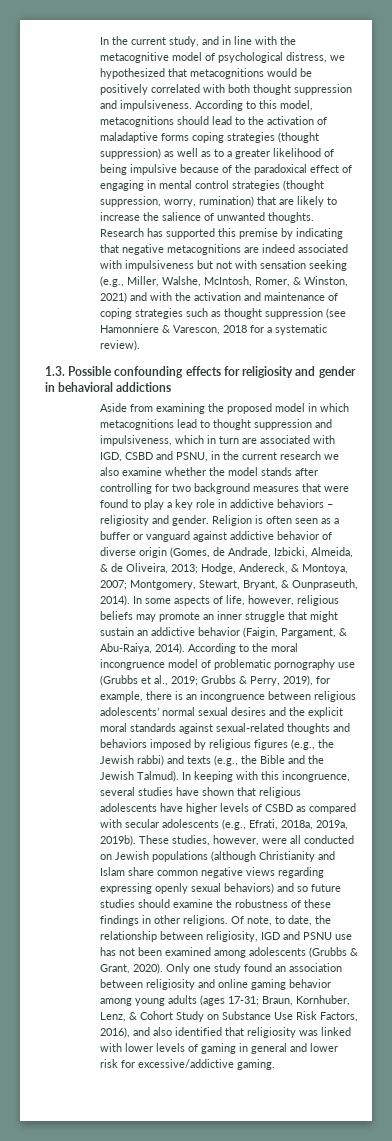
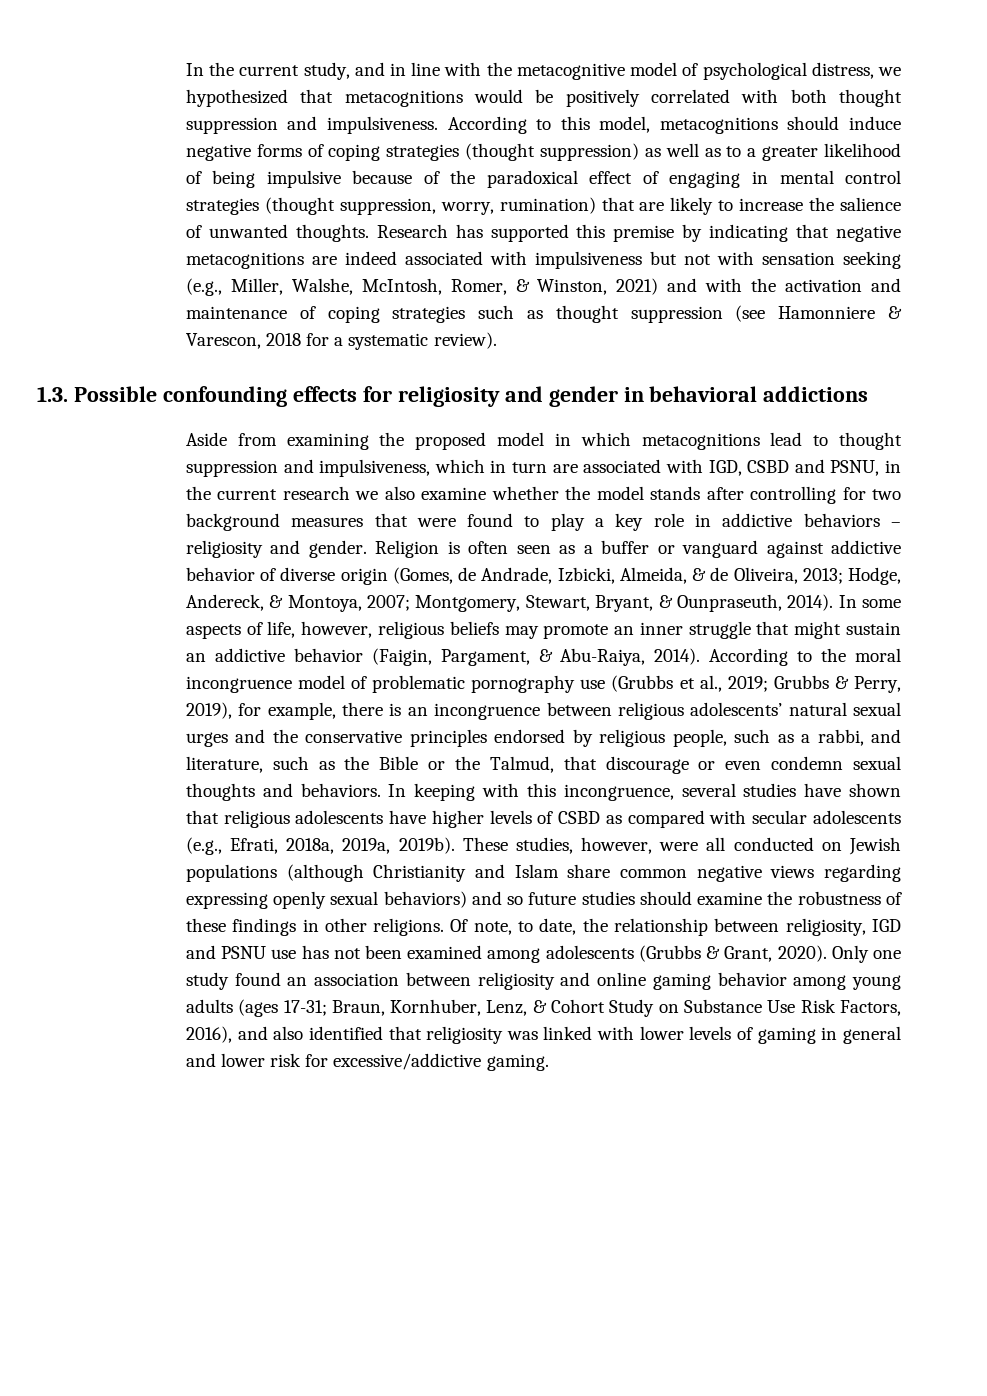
- According to this model, metacognitions should lead to the activation of maladaptive forms coping strategies (thought suppression) as well as to a greater likelihood of being impulsive because of the paradoxical effect of engaging in mental control strategies (thought suppression, worry, rumination) that are likely to increase the salience of unwanted thoughts.
+ According to this model, metacognitions should induce negative forms of coping strategies (thought suppression) as well as to a greater likelihood of being impulsive because of the paradoxical effect of engaging in mental control strategies (thought suppression, worry, rumination) that are likely to increase the salience of unwanted thoughts.
- According to the moral incongruence model of problematic pornography use (Grubbs et al., 2019; Grubbs & Perry, 2019), for example, there is an incongruence between religious adolescents’ normal sexual desires and the explicit moral standards against sexual-related thoughts and behaviors imposed by religious figures (e.g., the Jewish rabbi) and texts (e.g., the Bible and the Jewish Talmud).
+ According to the moral incongruence model of problematic pornography use (Grubbs et al., 2019; Grubbs & Perry, 2019), for example, there is an incongruence between religious adolescents’ natural sexual urges and the conservative principles endorsed by religious people, such as a rabbi, and literature, such as the Bible or the Talmud, that discourage or even condemn sexual thoughts and behaviors.

